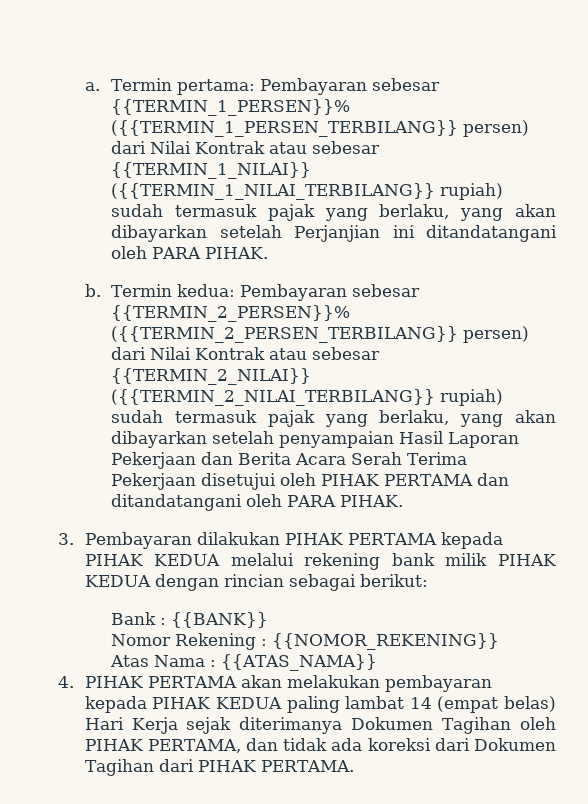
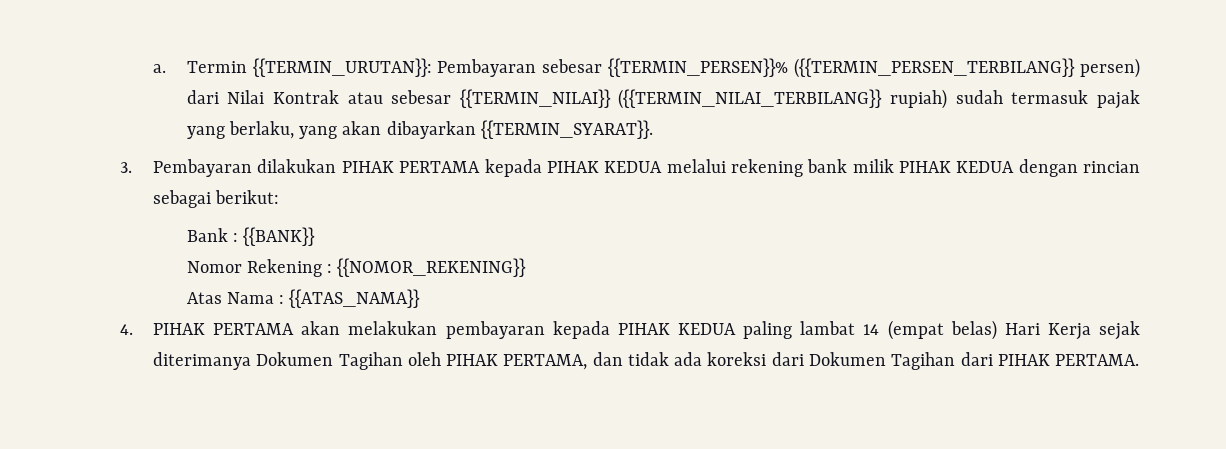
- Termin pertama: Pembayaran sebesar {{TERMIN_1_PERSEN}}% ({{TERMIN_1_PERSEN_TERBILANG}} persen) dari Nilai Kontrak atau sebesar {{TERMIN_1_NILAI}} ({{TERMIN_1_NILAI_TERBILANG}} rupiah) sudah termasuk pajak yang berlaku, yang akan dibayarkan setelah Perjanjian ini ditandatangani oleh PARA PIHAK.
- b. Termin kedua: Pembayaran sebesar {{TERMIN_2_PERSEN}}% ({{TERMIN_2_PERSEN_TERBILANG}} persen) dari Nilai Kontrak atau sebesar {{TERMIN_2_NILAI}} ({{TERMIN_2_NILAI_TERBILANG}} rupiah) sudah termasuk pajak yang berlaku, yang akan dibayarkan setelah penyampaian Hasil Laporan Pekerjaan dan Berita Acara Serah Terima Pekerjaan disetujui oleh PIHAK PERTAMA dan ditandatangani oleh PARA PIHAK.
+ Termin {{TERMIN_URUTAN}}: Pembayaran sebesar {{TERMIN_PERSEN}}% ({{TERMIN_PERSEN_TERBILANG}} persen) dari Nilai Kontrak atau sebesar {{TERMIN_NILAI}} ({{TERMIN_NILAI_TERBILANG}} rupiah) sudah termasuk pajak yang berlaku, yang akan dibayarkan {{TERMIN_SYARAT}}.

